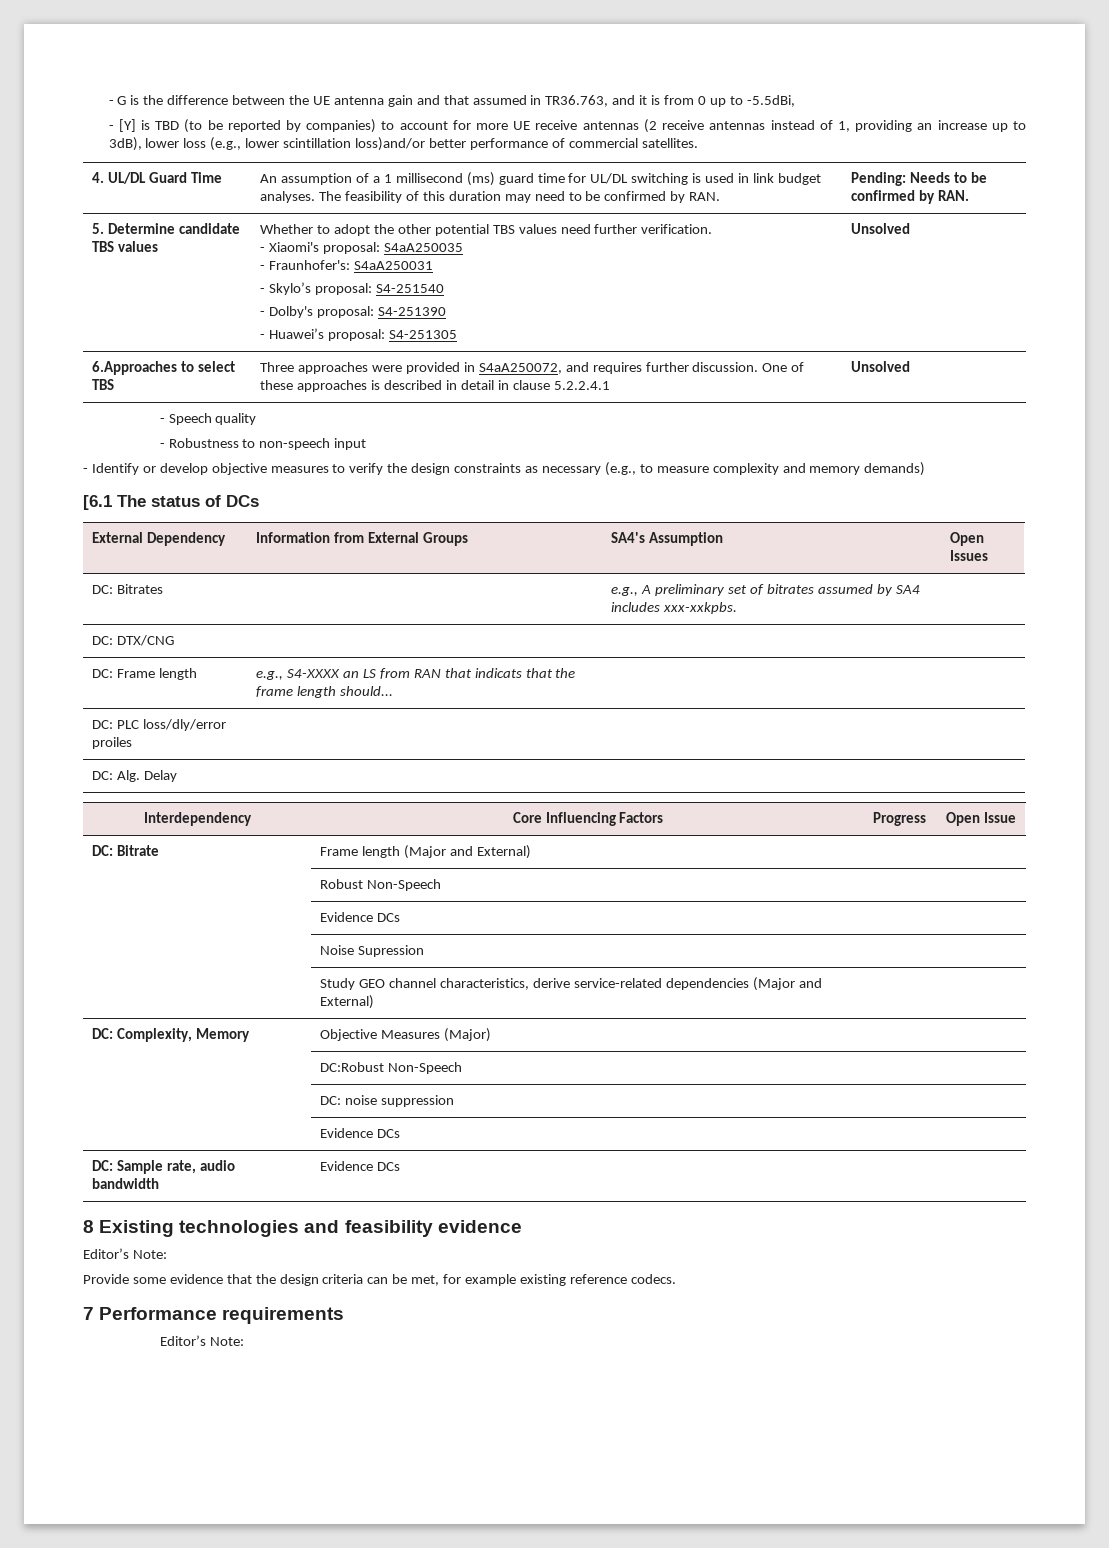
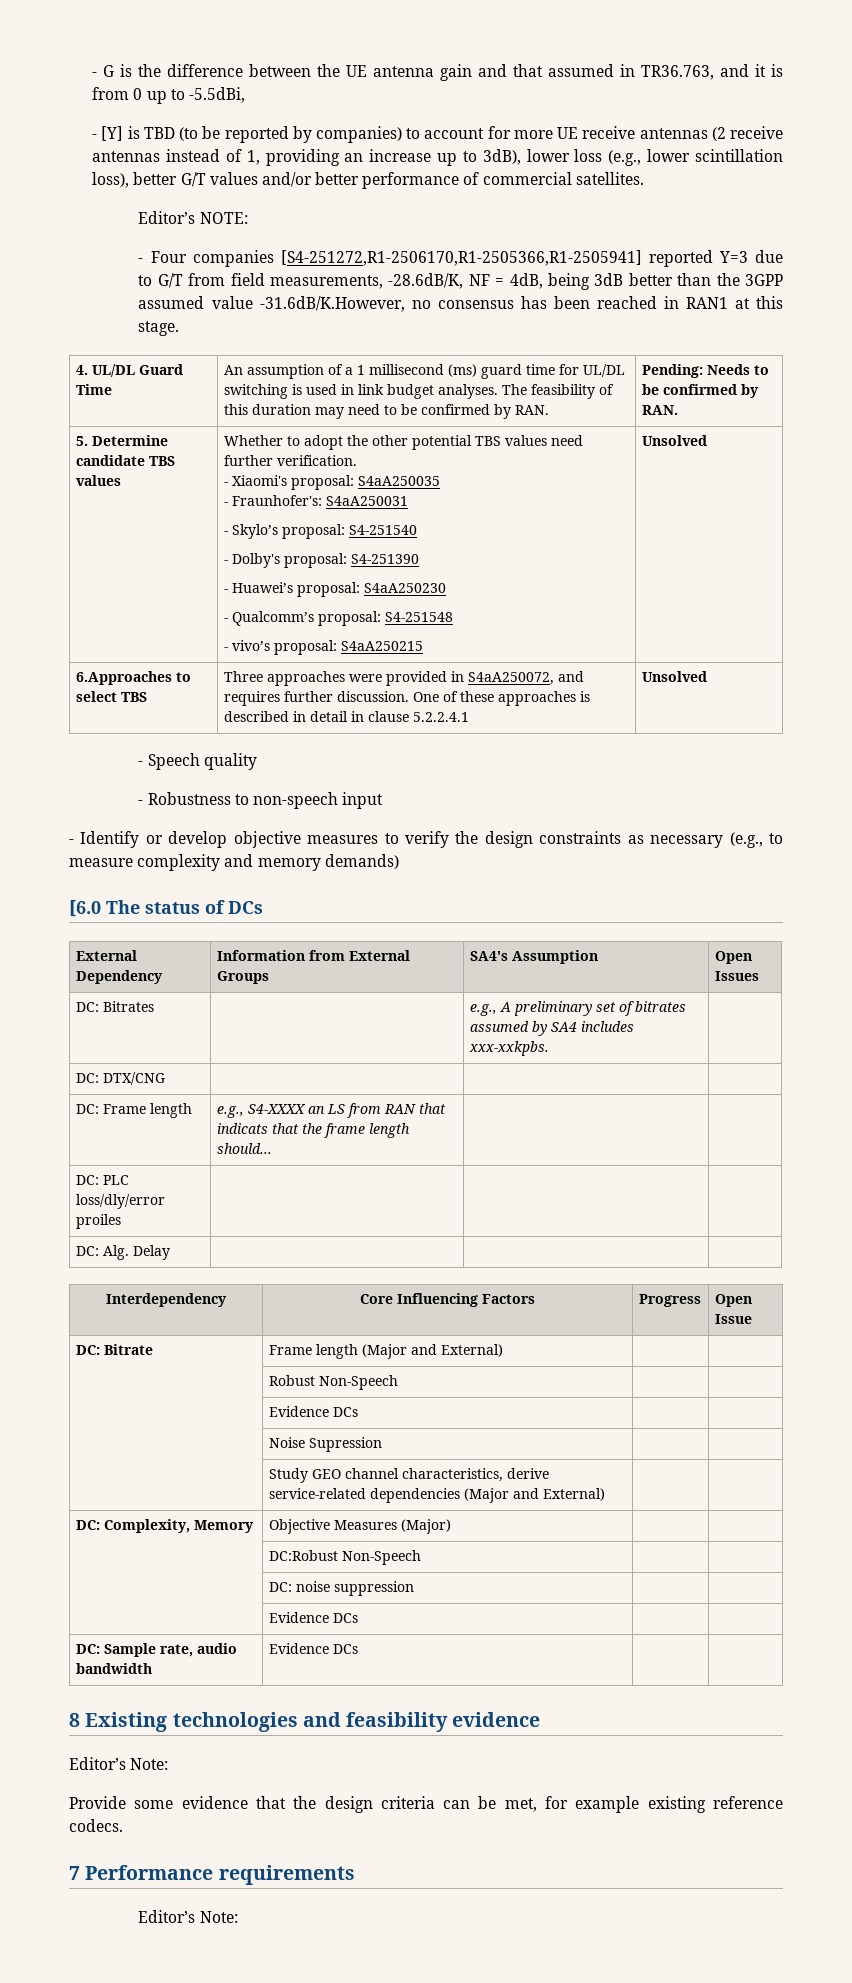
- - [Y] is TBD (to be reported by companies) to account for more UE receive antennas (2 receive antennas instead of 1, providing an increase up to 3dB), lower loss (e.g., lower scintillation loss)and/or better performance of commercial satellites.
+ - [Y] is TBD (to be reported by companies) to account for more UE receive antennas (2 receive antennas instead of 1, providing an increase up to 3dB), lower loss (e.g., lower scintillation loss), better G/T values and/or better performance of commercial satellites.
+ Editor’s NOTE:
+ - Four companies [S4-251272,R1-2506170,R1-2505366,R1-2505941] reported Y=3 due to G/T from field measurements, -28.6dB/K, NF = 4dB, being 3dB better than the 3GPP assumed value -31.6dB/K.However, no consensus has been reached in RAN1 at this stage.
- - Huawei’s proposal: S4-251305
+ - Huawei’s proposal: S4aA250230
+ - Qualcomm’s proposal: S4-251548
+ - vivo’s proposal: S4aA250215
- [6.1 The status of DCs
+ [6.0 The status of DCs

